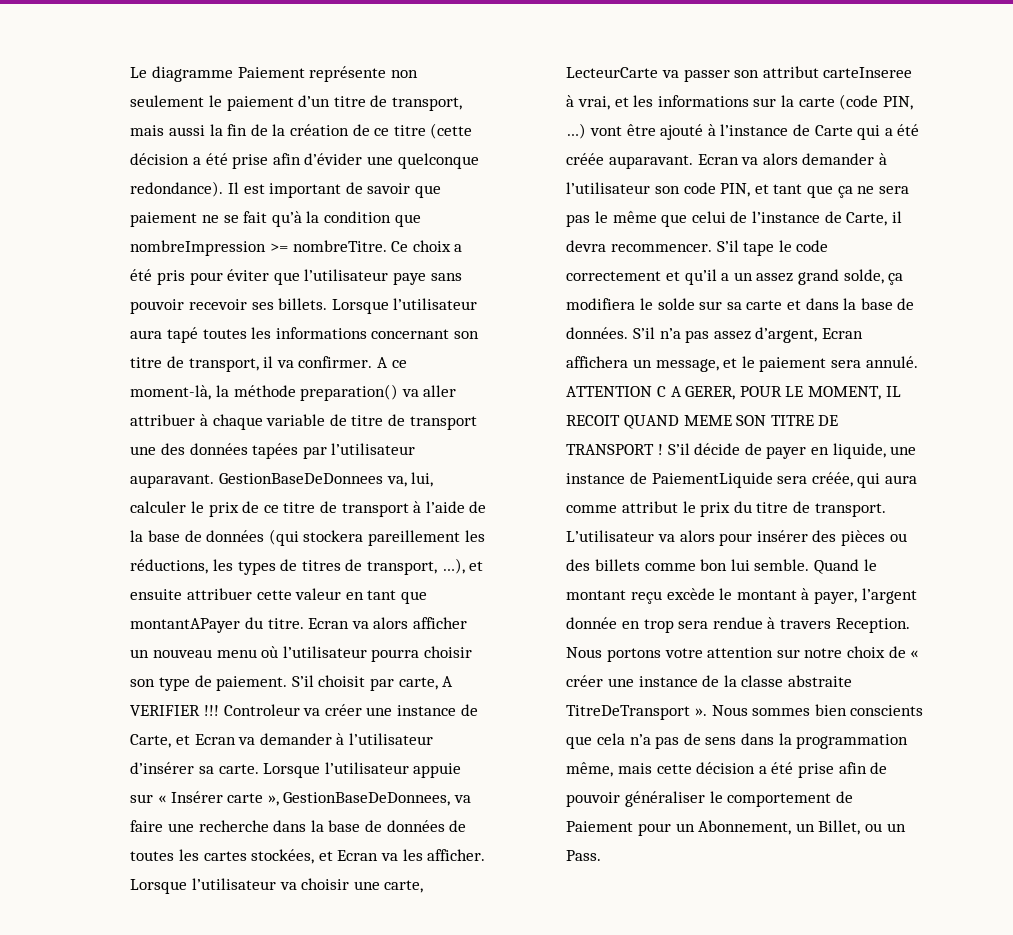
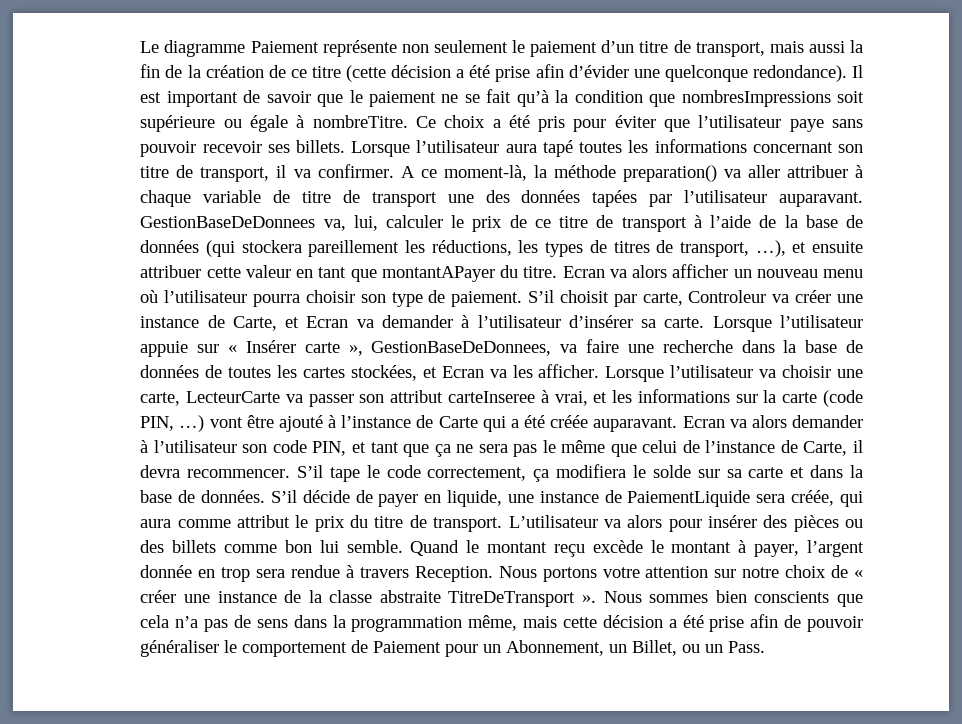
- Il est important de savoir que paiement ne se fait qu’à la condition que nombreImpression >= nombreTitre.
+ Il est important de savoir que le paiement ne se fait qu’à la condition que nombresImpressions soit supérieure ou égale à nombreTitre.
- S’il choisit par carte, A VERIFIER !!! Controleur va créer une instance de Carte, et Ecran va demander à l’utilisateur d’insérer sa carte.
+ S’il choisit par carte, Controleur va créer une instance de Carte, et Ecran va demander à l’utilisateur d’insérer sa carte.
- S’il tape le code correctement et qu’il a un assez grand solde, ça modifiera le solde sur sa carte et dans la base de données.
+ S’il tape le code correctement, ça modifiera le solde sur sa carte et dans la base de données.
- S’il n’a pas assez d’argent, Ecran affichera un message, et le paiement sera annulé. ATTENTION C A GERER, POUR LE MOMENT, IL RECOIT QUAND MEME SON TITRE DE TRANSPORT ! S’il décide de payer en liquide, une instance de PaiementLiquide sera créée, qui aura comme attribut le prix du titre de transport.
+ S’il décide de payer en liquide, une instance de PaiementLiquide sera créée, qui aura comme attribut le prix du titre de transport.

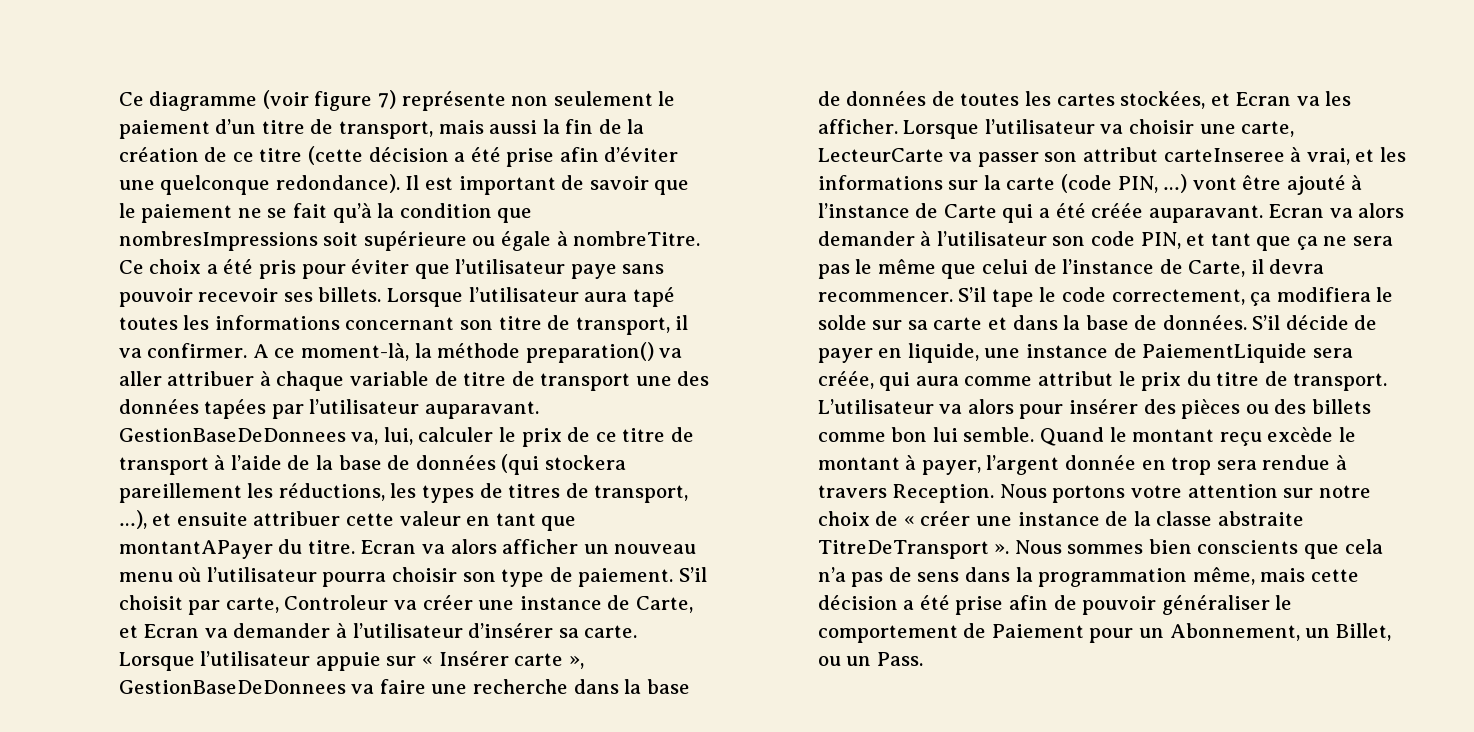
- Le diagramme Paiement représente non seulement le paiement d’un titre de transport, mais aussi la fin de la création de ce titre (cette décision a été prise afin d’évider une quelconque redondance).
+ Ce diagramme (voir figure 7) représente non seulement le paiement d’un titre de transport, mais aussi la fin de la création de ce titre (cette décision a été prise afin d’éviter une quelconque redondance).
- Lorsque l’utilisateur appuie sur « Insérer carte », GestionBaseDeDonnees, va faire une recherche dans la base de données de toutes les cartes stockées, et Ecran va les afficher.
+ Lorsque l’utilisateur appuie sur « Insérer carte », GestionBaseDeDonnees va faire une recherche dans la base de données de toutes les cartes stockées, et Ecran va les afficher.

